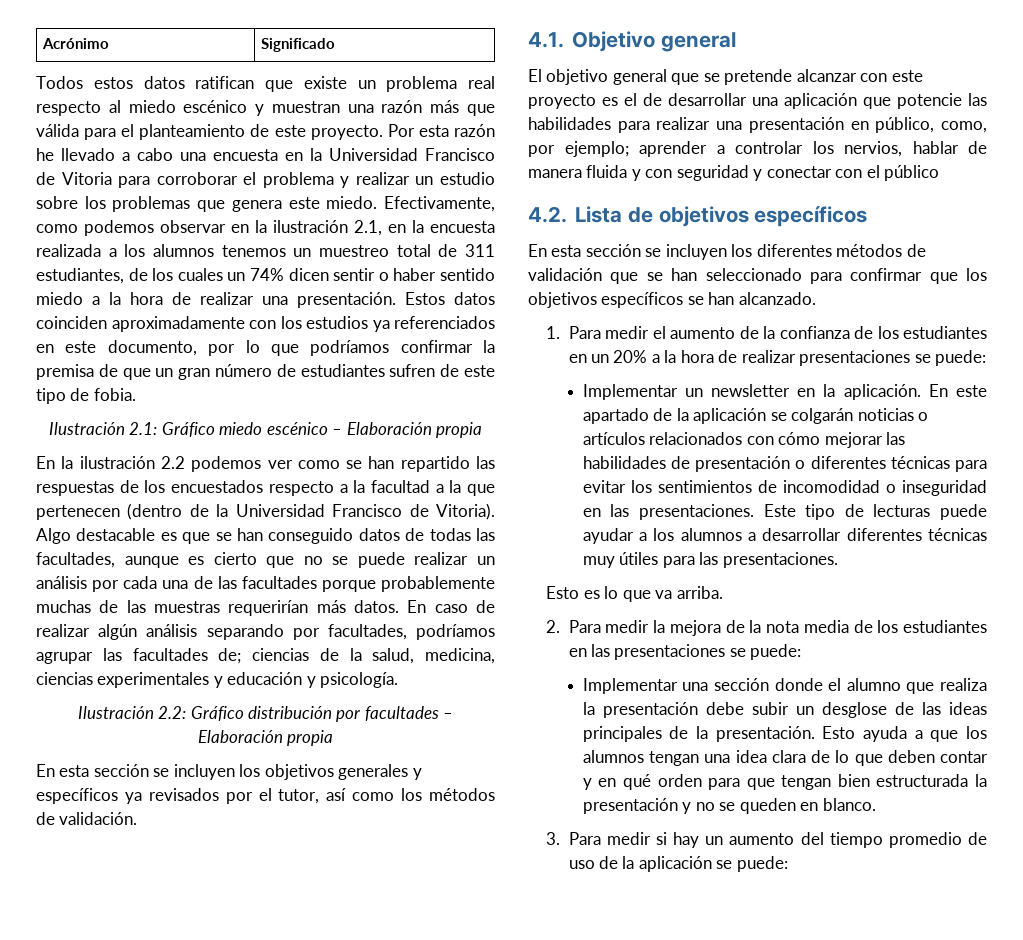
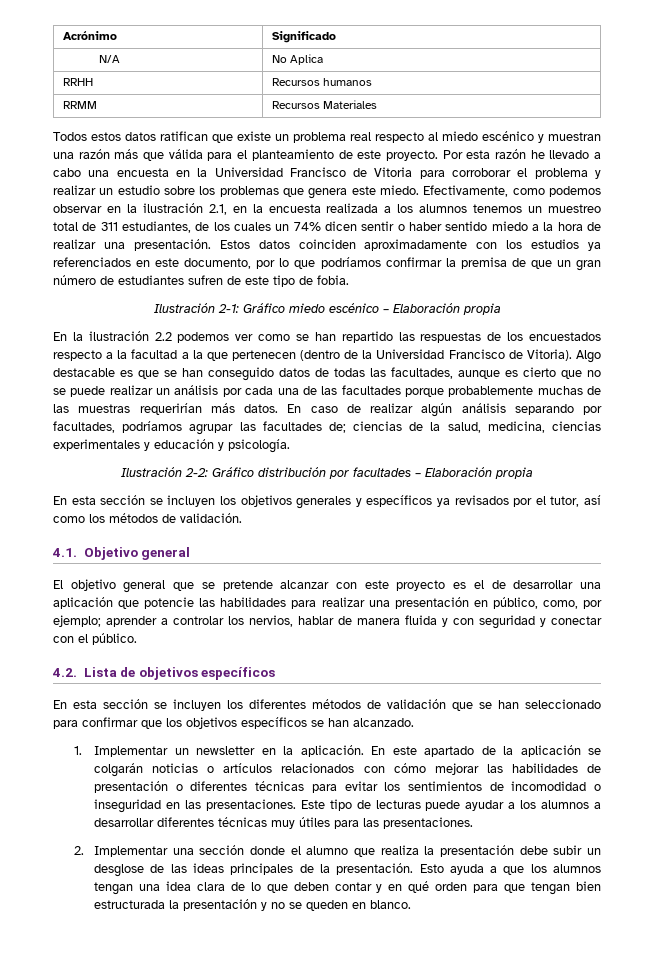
+ N/A | No Aplica
+ RRHH | Recursos humanos
+ RRMM | Recursos Materiales
- Ilustración 2.1: Gráfico miedo escénico – Elaboración propia
+ Ilustración 2-1: Gráfico miedo escénico – Elaboración propia
- Ilustración 2.2: Gráfico distribución por facultades – Elaboración propia
+ Ilustración 2-2: Gráfico distribución por facultades – Elaboración propia
- El objetivo general que se pretende alcanzar con este proyecto es el de desarrollar una aplicación que potencie las habilidades para realizar una presentación en público, como, por ejemplo; aprender a controlar los nervios, hablar de manera fluida y con seguridad y conectar con el público
+ El objetivo general que se pretende alcanzar con este proyecto es el de desarrollar una aplicación que potencie las habilidades para realizar una presentación en público, como, por ejemplo; aprender a controlar los nervios, hablar de manera fluida y con seguridad y conectar con el público.
- 1. Para medir el aumento de la confianza de los estudiantes en un 20% a la hora de realizar presentaciones se puede:
- Implementar un newsletter en la aplicación.
+ 1. Implementar un newsletter en la aplicación.
- Esto es lo que va arriba.
- 2. Para medir la mejora de la nota media de los estudiantes en las presentaciones se puede:
- Implementar una sección donde el alumno que realiza la presentación debe subir un desglose de las ideas principales de la presentación.
+ 2. Implementar una sección donde el alumno que realiza la presentación debe subir un desglose de las ideas principales de la presentación.
- 3. Para medir si hay un aumento del tiempo promedio de uso de la aplicación se puede:

